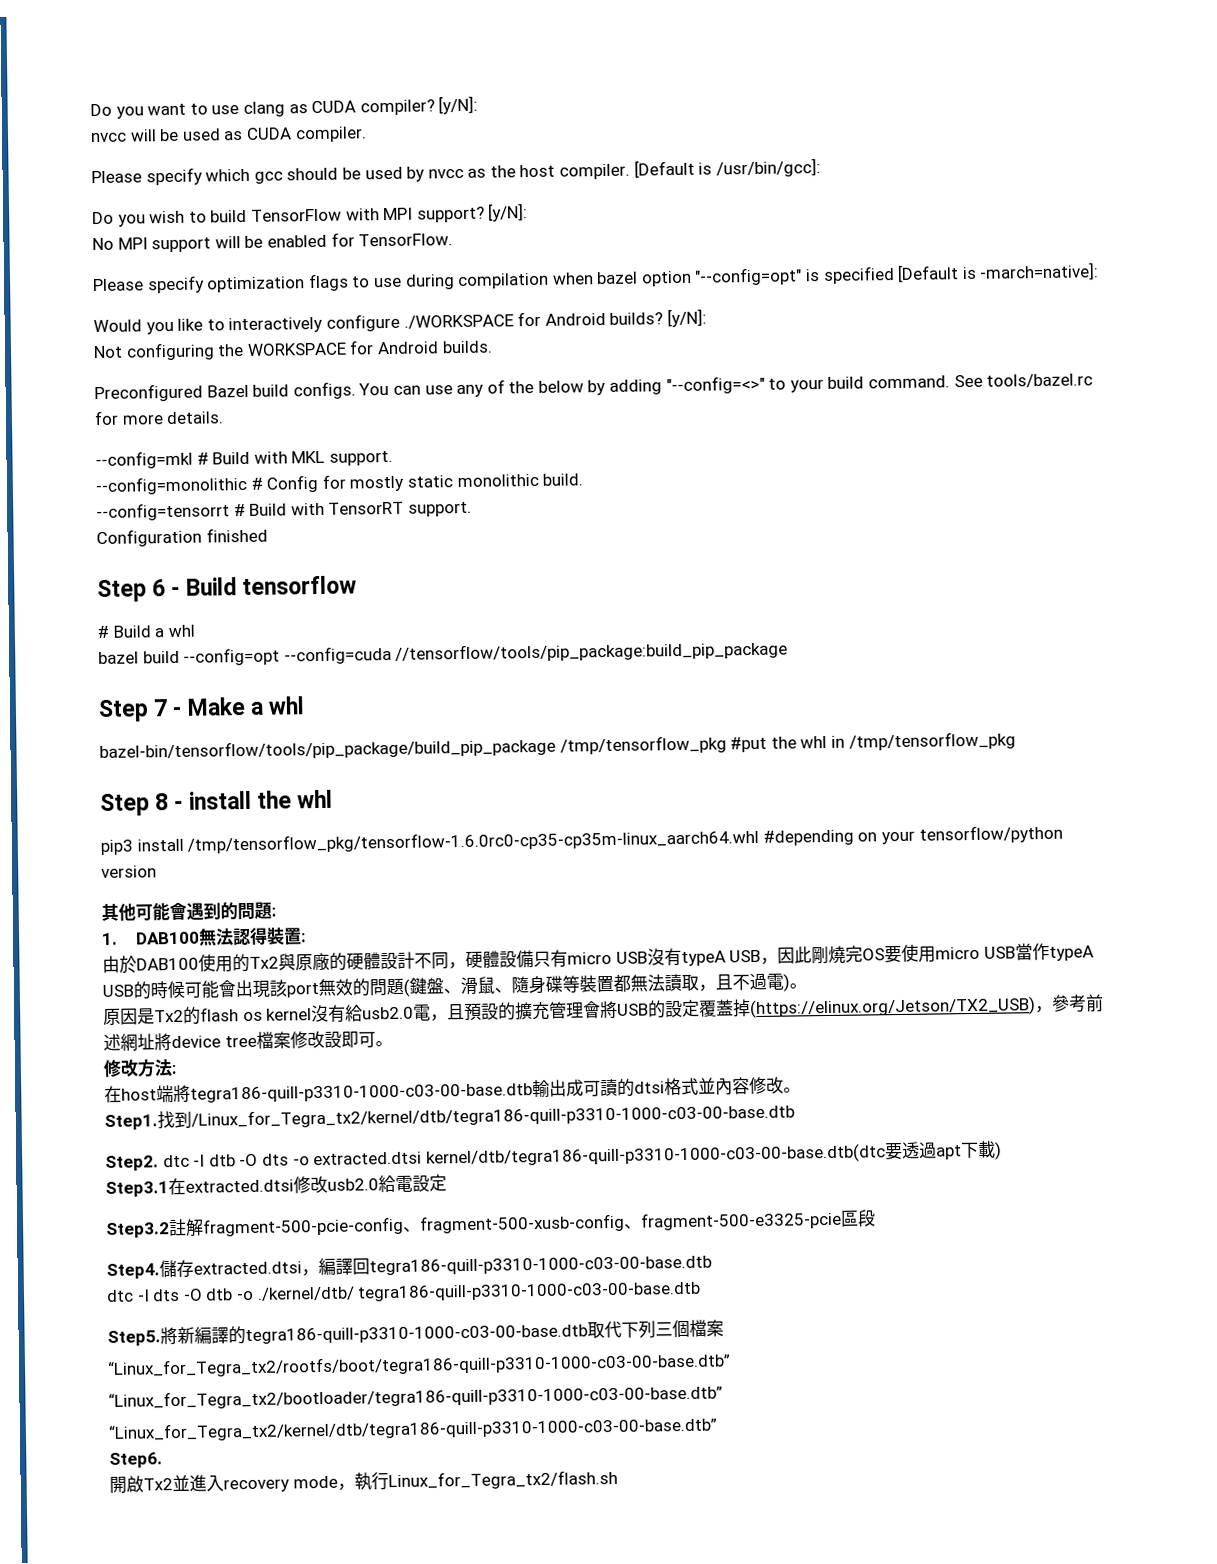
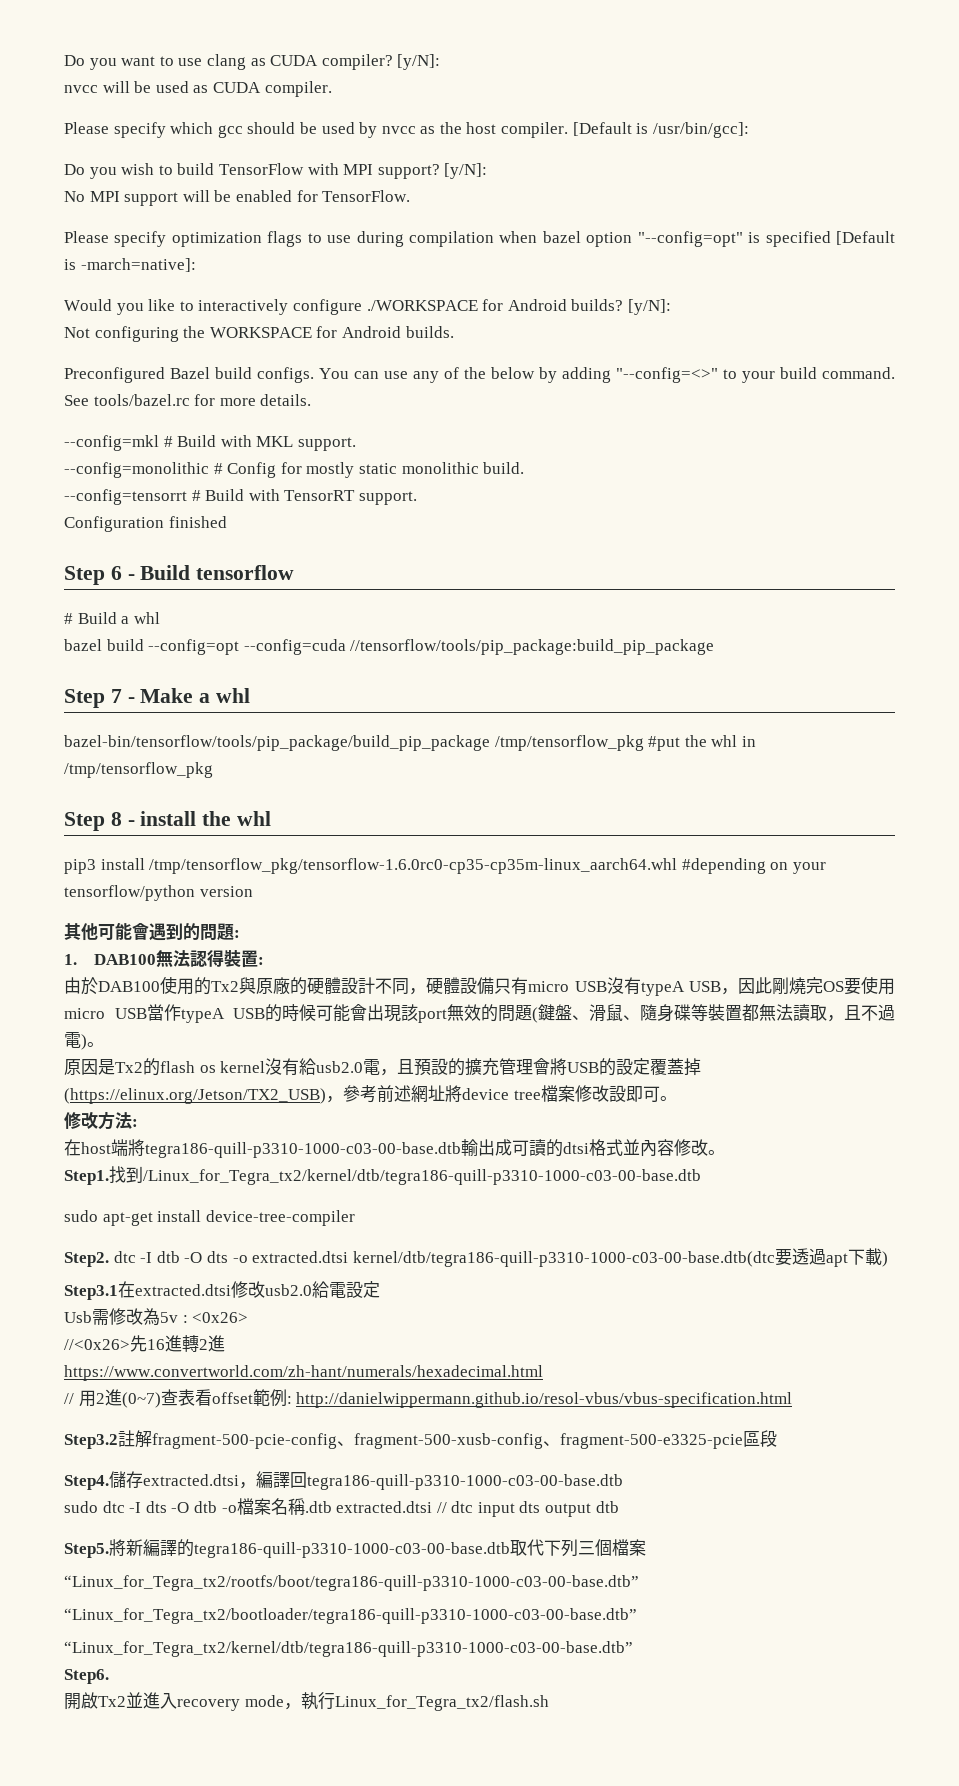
+ sudo apt-get install device-tree-compiler
+ Usb需修改為5v : <0x26>
+ //<0x26>先16進轉2進
+ https://www.convertworld.com/zh-hant/numerals/hexadecimal.html
+ // 用2進(0~7)查表看offset範例: http://danielwippermann.github.io/resol-vbus/vbus-specification.html
- dtc -I dts -O dtb -o ./kernel/dtb/ tegra186-quill-p3310-1000-c03-00-base.dtb
+ sudo dtc -I dts -O dtb -o檔案名稱.dtb extracted.dtsi // dtc input dts output dtb

